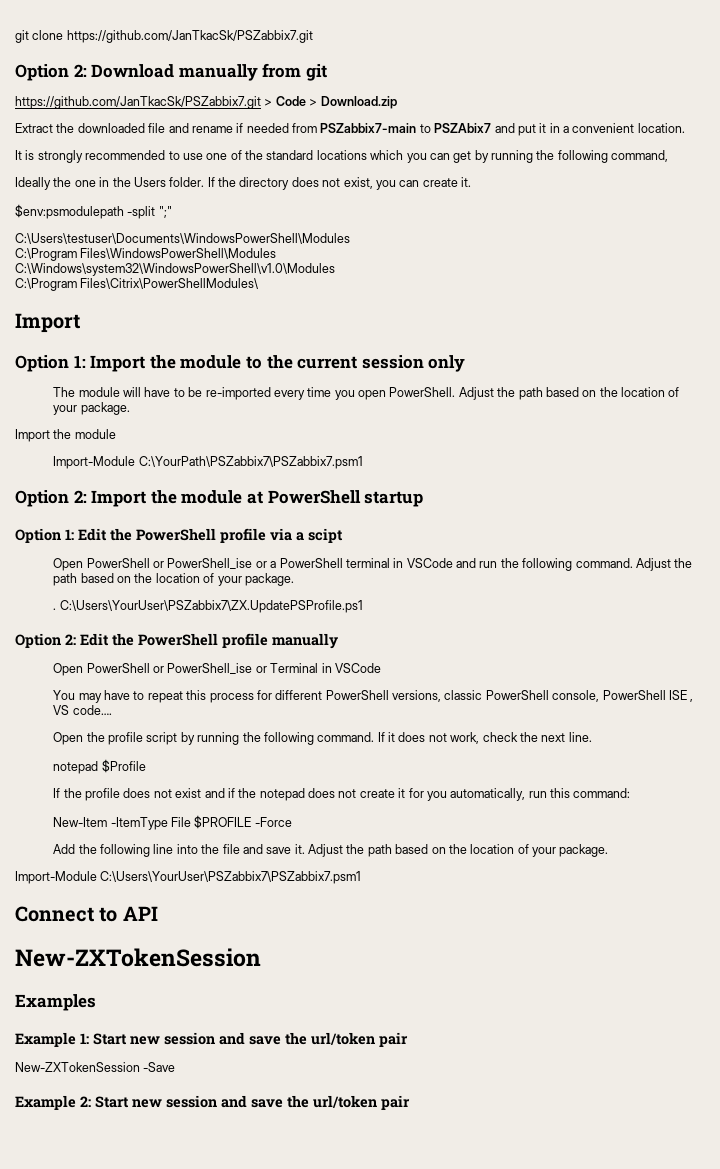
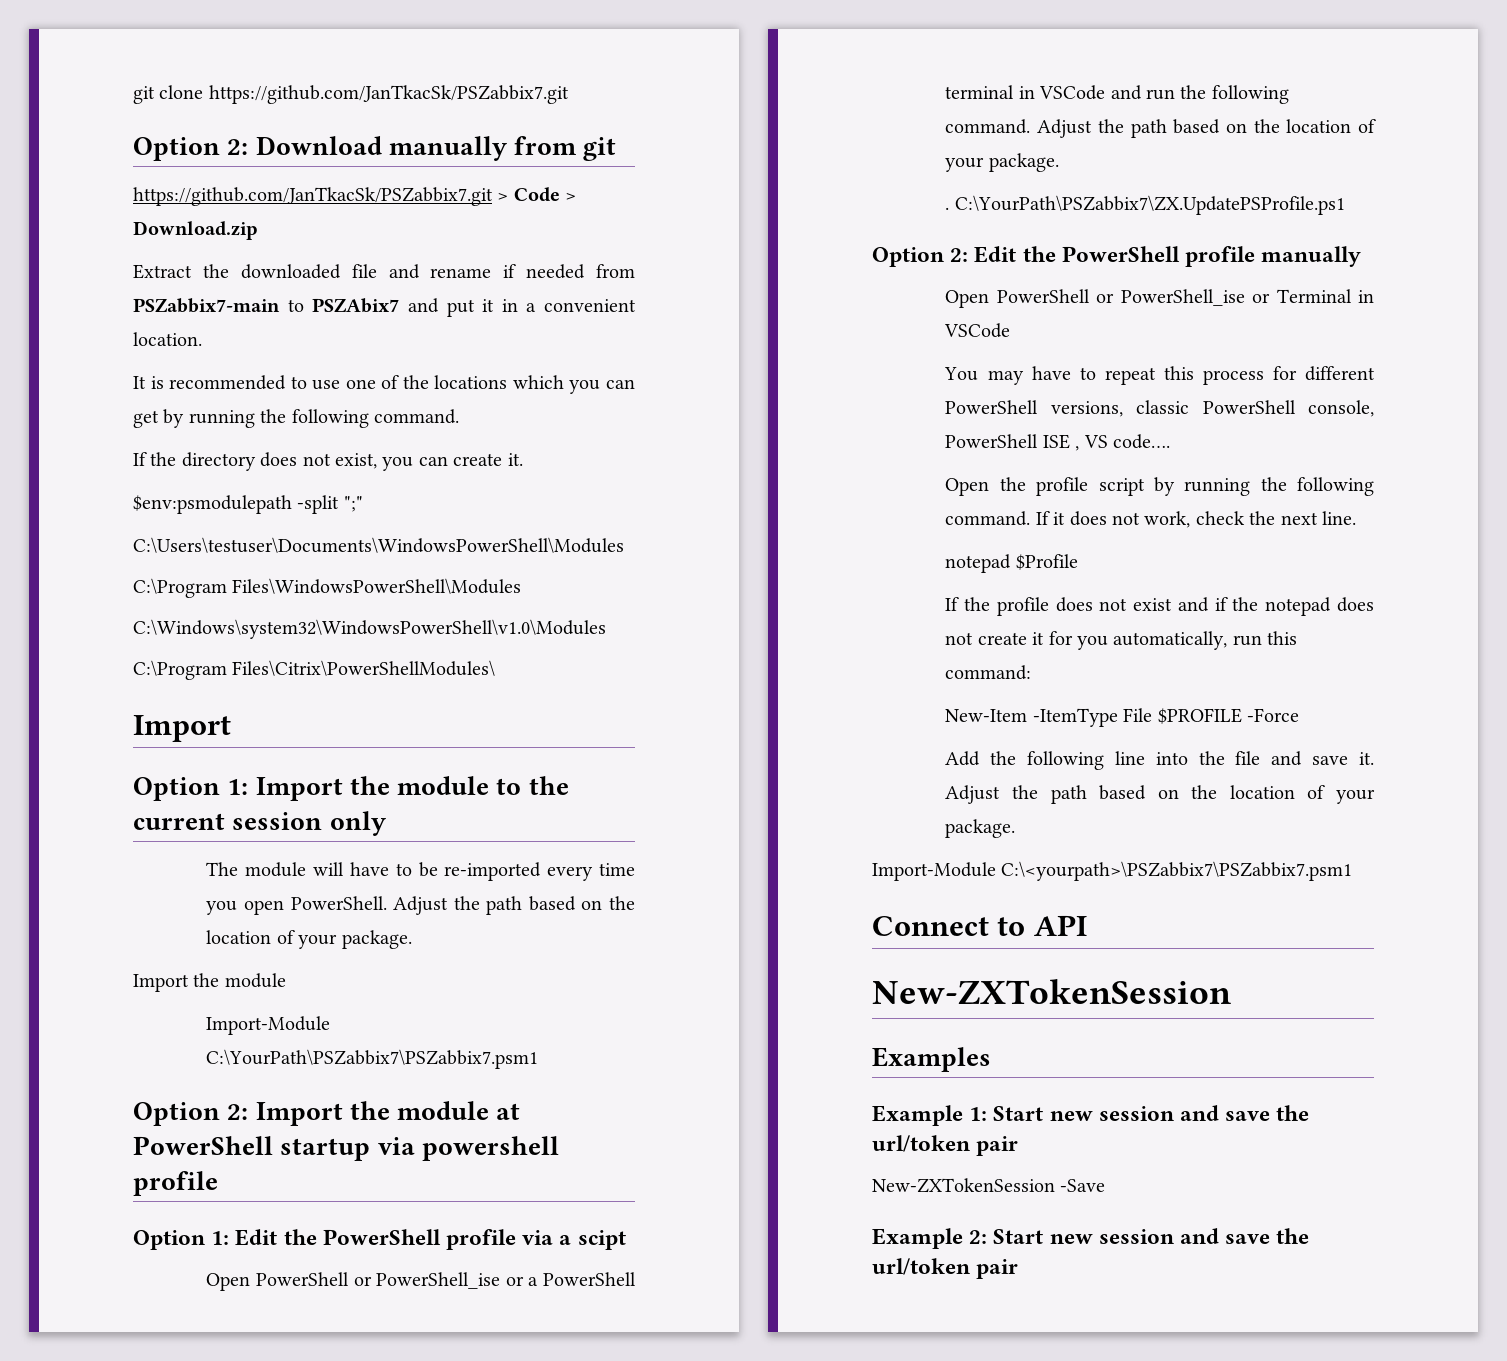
- It is strongly recommended to use one of the standard locations which you can get by running the following command,
- Ideally the one in the Users folder. If the directory does not exist, you can create it.
+ It is recommended to use one of the locations which you can get by running the following command.
+ If the directory does not exist, you can create it.
- Option 2: Import the module at PowerShell startup
+ Option 2: Import the module at PowerShell startup via powershell profile
- C:\Users\YourUser\PSZabbix7\ZX.UpdatePSProfile.ps1
+ C:\YourPath\PSZabbix7\ZX.UpdatePSProfile.ps1
- Import-Module C:\Users\YourUser\PSZabbix7\PSZabbix7.psm1
+ Import-Module C:\<yourpath>\PSZabbix7\PSZabbix7.psm1

